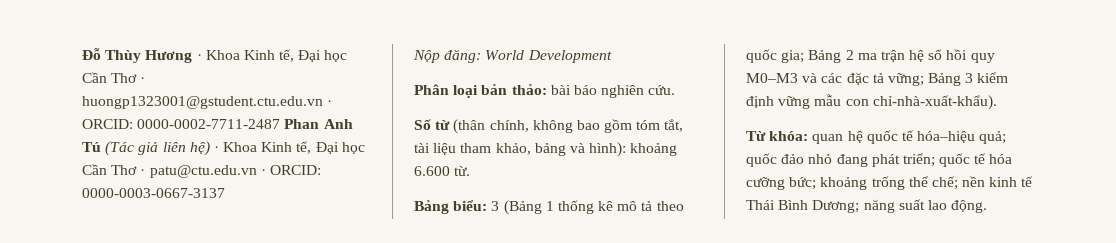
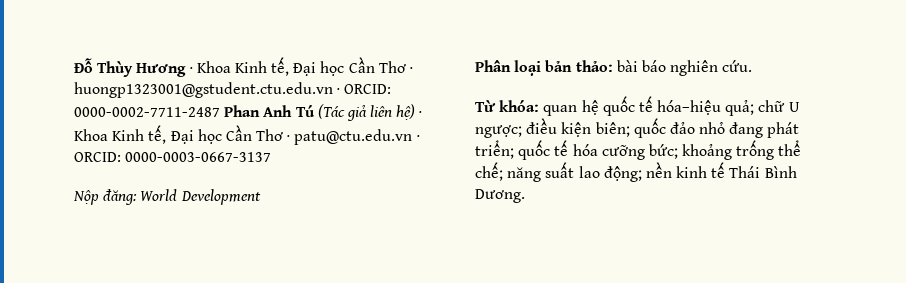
- Số từ (thân chính, không bao gồm tóm tắt, tài liệu tham khảo, bảng và hình): khoảng 6.600 từ.
- Bảng biểu: 3 (Bảng 1 thống kê mô tả theo quốc gia; Bảng 2 ma trận hệ số hồi quy M0–M3 và các đặc tả vững; Bảng 3 kiểm định vững mẫu con chỉ-nhà-xuất-khẩu).
- Từ khóa: quan hệ quốc tế hóa–hiệu quả; quốc đảo nhỏ đang phát triển; quốc tế hóa cưỡng bức; khoảng trống thể chế; nền kinh tế Thái Bình Dương; năng suất lao động.
+ Từ khóa: quan hệ quốc tế hóa–hiệu quả; chữ U ngược; điều kiện biên; quốc đảo nhỏ đang phát triển; quốc tế hóa cưỡng bức; khoảng trống thể chế; năng suất lao động; nền kinh tế Thái Bình Dương.

